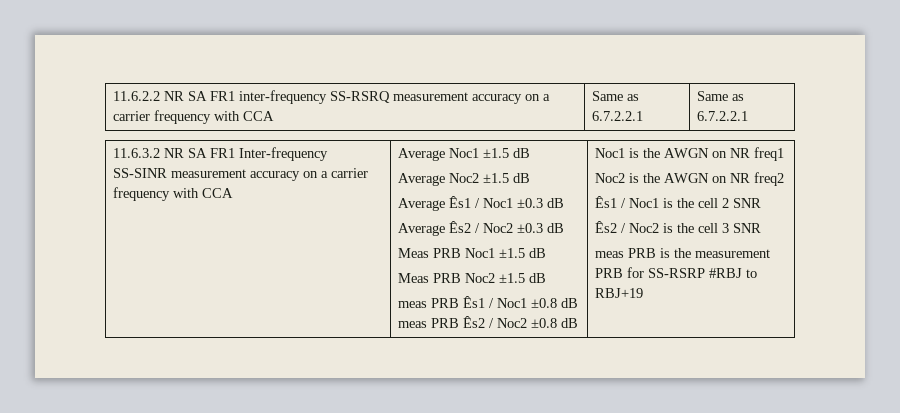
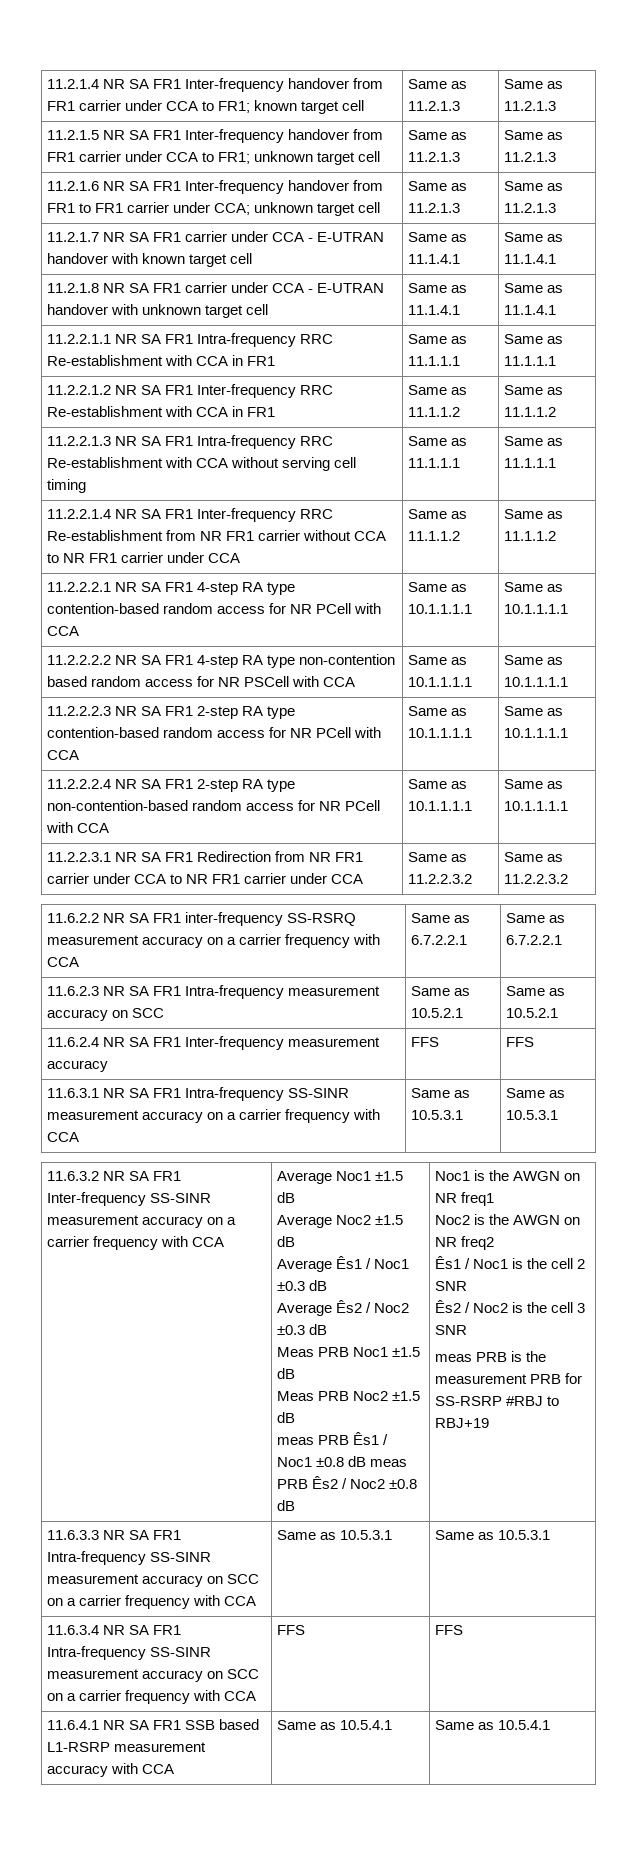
+ 11.2.1.4 NR SA FR1 Inter-frequency handover from FR1 carrier under CCA to FR1; known target cell | Same as 11.2.1.3 | Same as 11.2.1.3
+ 11.2.1.5 NR SA FR1 Inter-frequency handover from FR1 carrier under CCA to FR1; unknown target cell | Same as 11.2.1.3 | Same as 11.2.1.3
+ 11.2.1.6 NR SA FR1 Inter-frequency handover from FR1 to FR1 carrier under CCA; unknown target cell | Same as 11.2.1.3 | Same as 11.2.1.3
+ 11.2.1.7 NR SA FR1 carrier under CCA - E-UTRAN handover with known target cell | Same as 11.1.4.1 | Same as 11.1.4.1
+ 11.2.1.8 NR SA FR1 carrier under CCA - E-UTRAN handover with unknown target cell | Same as 11.1.4.1 | Same as 11.1.4.1
+ 11.2.2.1.1 NR SA FR1 Intra-frequency RRC Re-establishment with CCA in FR1 | Same as 11.1.1.1 | Same as 11.1.1.1
+ 11.2.2.1.2 NR SA FR1 Inter-frequency RRC Re-establishment with CCA in FR1 | Same as 11.1.1.2 | Same as 11.1.1.2
+ 11.2.2.1.3 NR SA FR1 Intra-frequency RRC Re-establishment with CCA without serving cell timing | Same as 11.1.1.1 | Same as 11.1.1.1
+ 11.2.2.1.4 NR SA FR1 Inter-frequency RRC Re-establishment from NR FR1 carrier without CCA to NR FR1 carrier under CCA | Same as 11.1.1.2 | Same as 11.1.1.2
+ 11.2.2.2.1 NR SA FR1 4-step RA type contention-based random access for NR PCell with CCA | Same as 10.1.1.1.1 | Same as 10.1.1.1.1
+ 11.2.2.2.2 NR SA FR1 4-step RA type non-contention based random access for NR PSCell with CCA | Same as 10.1.1.1.1 | Same as 10.1.1.1.1
+ 11.2.2.2.3 NR SA FR1 2-step RA type contention-based random access for NR PCell with CCA | Same as 10.1.1.1.1 | Same as 10.1.1.1.1
+ 11.2.2.2.4 NR SA FR1 2-step RA type non-contention-based random access for NR PCell with CCA | Same as 10.1.1.1.1 | Same as 10.1.1.1.1
+ 11.2.2.3.1 NR SA FR1 Redirection from NR FR1 carrier under CCA to NR FR1 carrier under CCA | Same as 11.2.2.3.2 | Same as 11.2.2.3.2
+ 11.6.2.3 NR SA FR1 Intra-frequency measurement accuracy on SCC | Same as 10.5.2.1 | Same as 10.5.2.1
+ 11.6.2.4 NR SA FR1 Inter-frequency measurement accuracy | FFS | FFS
+ 11.6.3.1 NR SA FR1 Intra-frequency SS-SINR measurement accuracy on a carrier frequency with CCA | Same as 10.5.3.1 | Same as 10.5.3.1
+ 11.6.3.3 NR SA FR1 Intra-frequency SS-SINR measurement accuracy on SCC on a carrier frequency with CCA | Same as 10.5.3.1 | Same as 10.5.3.1
+ 11.6.3.4 NR SA FR1 Intra-frequency SS-SINR measurement accuracy on SCC on a carrier frequency with CCA | FFS | FFS
+ 11.6.4.1 NR SA FR1 SSB based L1-RSRP measurement accuracy with CCA | Same as 10.5.4.1 | Same as 10.5.4.1

